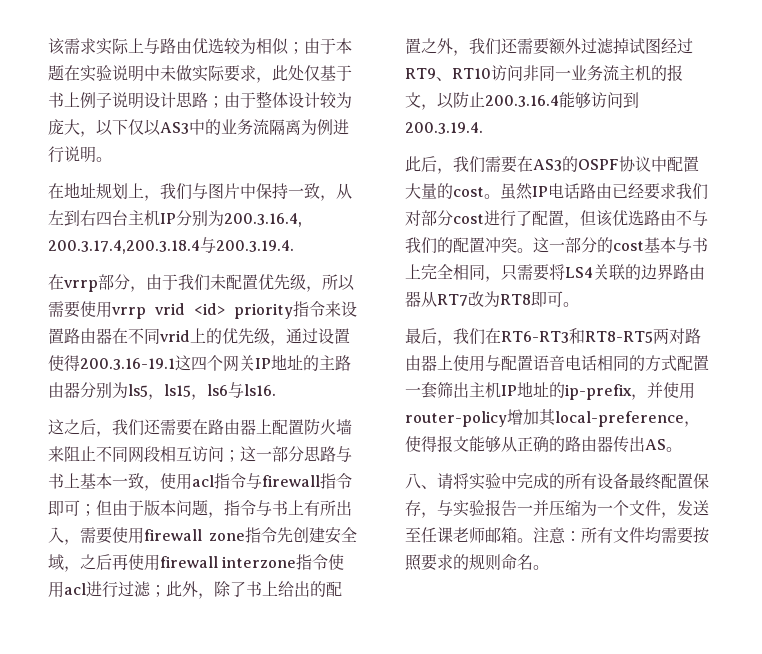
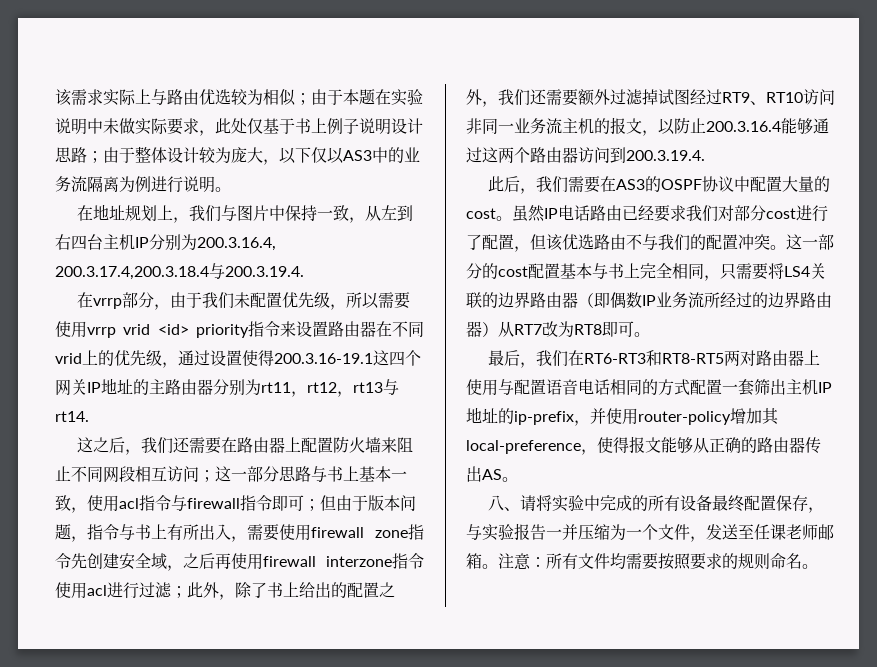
- 在vrrp部分，由于我们未配置优先级，所以需要使用vrrp vrid <id> priority指令来设置路由器在不同vrid上的优先级，通过设置使得200.3.16-19.1这四个网关IP地址的主路由器分别为ls5，ls15，ls6与ls16.
+ 在vrrp部分，由于我们未配置优先级，所以需要使用vrrp vrid <id> priority指令来设置路由器在不同vrid上的优先级，通过设置使得200.3.16-19.1这四个网关IP地址的主路由器分别为rt11，rt12，rt13与rt14.
- 此外，除了书上给出的配置之外，我们还需要额外过滤掉试图经过RT9、RT10访问非同一业务流主机的报文，以防止200.3.16.4能够访问到200.3.19.4.
+ 此外，除了书上给出的配置之外，我们还需要额外过滤掉试图经过RT9、RT10访问非同一业务流主机的报文，以防止200.3.16.4能够通过这两个路由器访问到200.3.19.4.
- 这一部分的cost基本与书上完全相同，只需要将LS4关联的边界路由器从RT7改为RT8即可。
+ 这一部分的cost配置基本与书上完全相同，只需要将LS4关联的边界路由器（即偶数IP业务流所经过的边界路由器）从RT7改为RT8即可。

